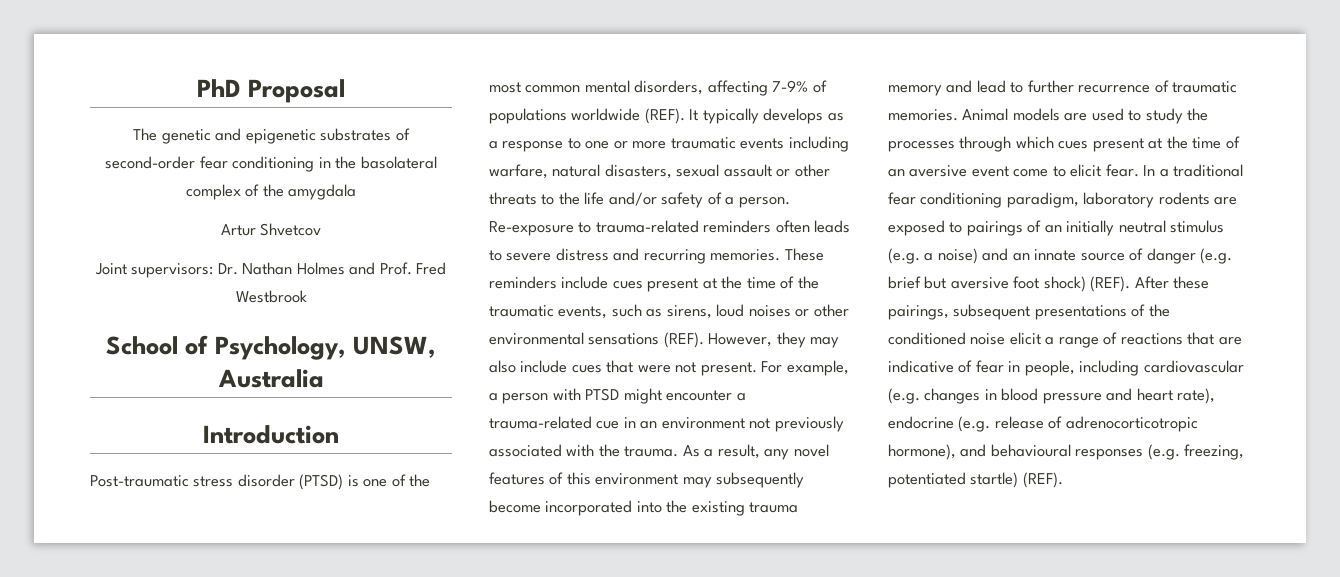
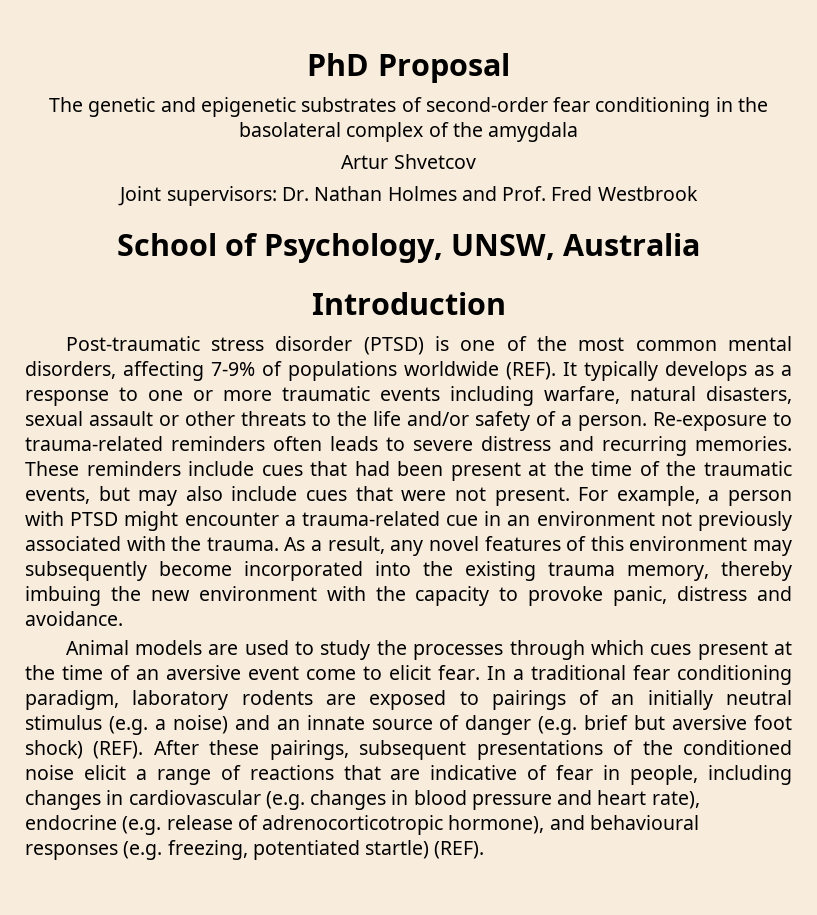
- These reminders include cues present at the time of the traumatic events, such as sirens, loud noises or other environmental sensations (REF). However, they may also include cues that were not present.
+ These reminders include cues that had been present at the time of the traumatic events, but may also include cues that were not present.
- As a result, any novel features of this environment may subsequently become incorporated into the existing trauma memory and lead to further recurrence of traumatic memories. Animal models are used to study the processes through which cues present at the time of an aversive event come to elicit fear.
+ As a result, any novel features of this environment may subsequently become incorporated into the existing trauma memory, thereby imbuing the new environment with the capacity to provoke panic, distress and avoidance.
+ Animal models are used to study the processes through which cues present at the time of an aversive event come to elicit fear.
- After these pairings, subsequent presentations of the conditioned noise elicit a range of reactions that are indicative of fear in people, including cardiovascular (e.g. changes in blood pressure and heart rate), endocrine (e.g. release of adrenocorticotropic hormone), and behavioural responses (e.g. freezing, potentiated startle) (REF).
+ After these pairings, subsequent presentations of the conditioned noise elicit a range of reactions that are indicative of fear in people, including changes in cardiovascular (e.g. changes in blood pressure and heart rate), endocrine (e.g. release of adrenocorticotropic hormone), and behavioural responses (e.g. freezing, potentiated startle) (REF).

